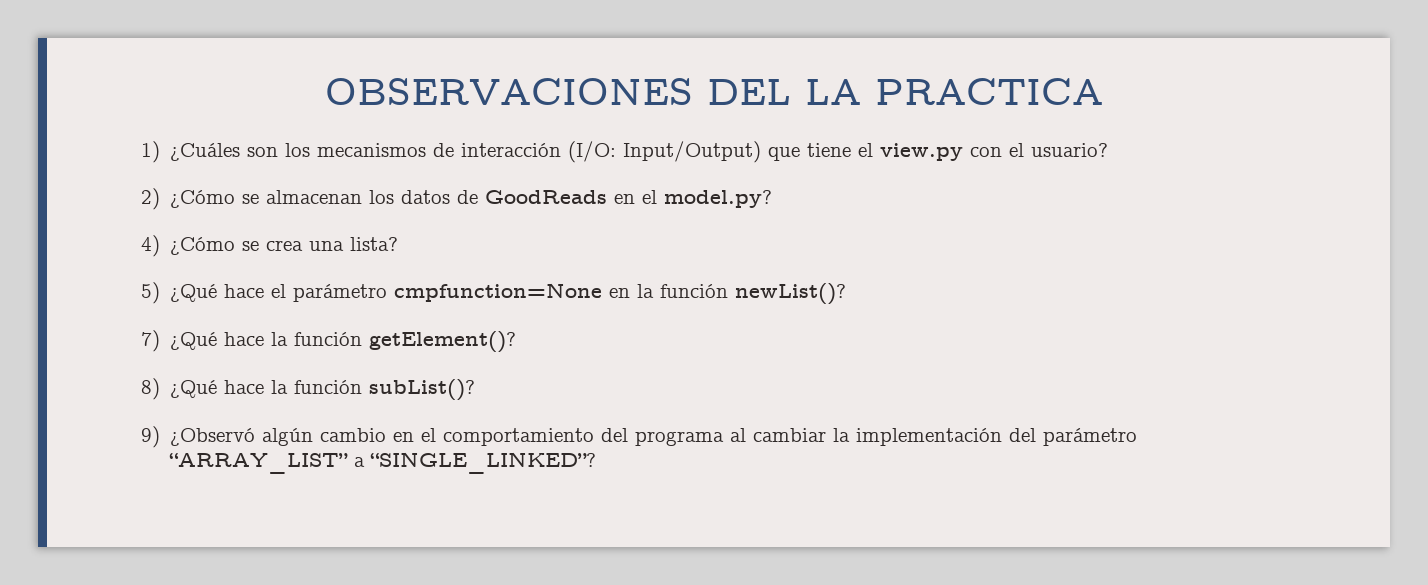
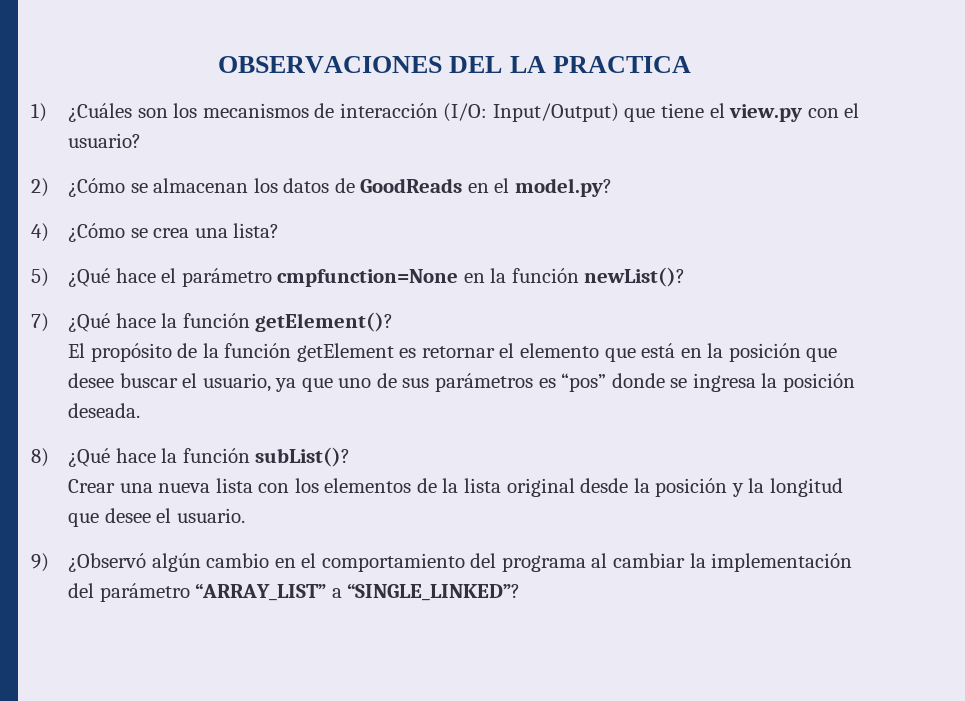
+ El propósito de la función getElement es retornar el elemento que está en la posición que desee buscar el usuario, ya que uno de sus parámetros es “pos” donde se ingresa la posición deseada.
+ Crear una nueva lista con los elementos de la lista original desde la posición y la longitud que desee el usuario.

